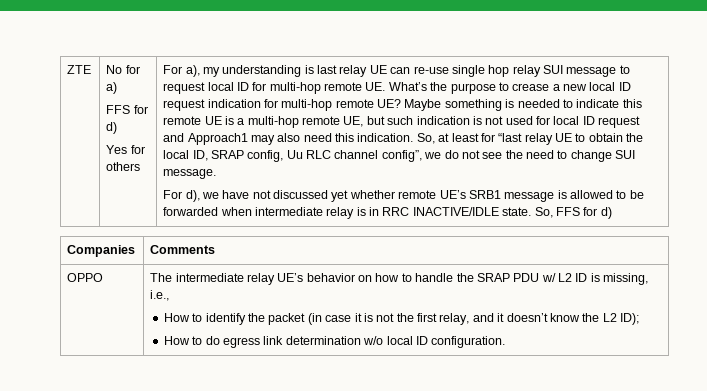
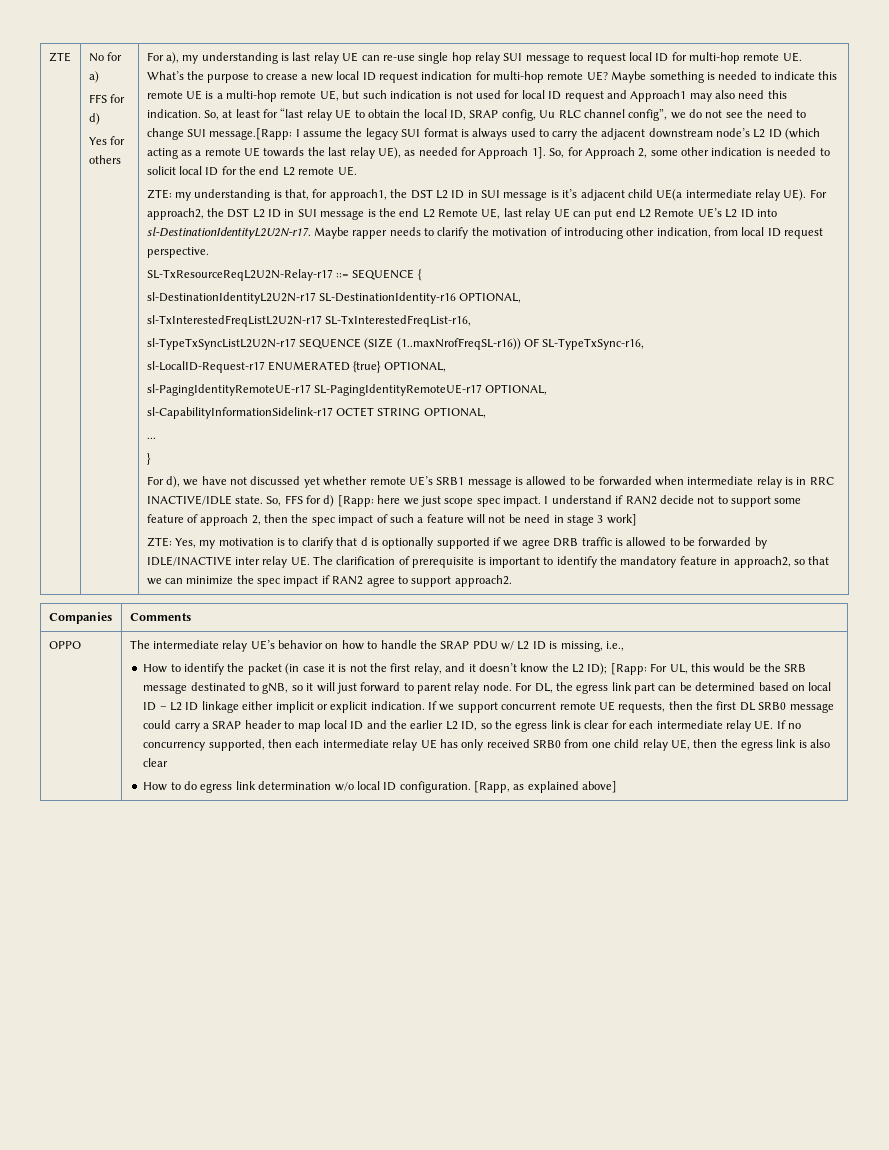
- So, at least for “last relay UE to obtain the local ID, SRAP config, Uu RLC channel config”, we do not see the need to change SUI message.
+ So, at least for “last relay UE to obtain the local ID, SRAP config, Uu RLC channel config”, we do not see the need to change SUI message.[Rapp: I assume the legacy SUI format is always used to carry the adjacent downstream node’s L2 ID (which acting as a remote UE towards the last relay UE), as needed for Approach 1]. So, for Approach 2, some other indication is needed to solicit local ID for the end L2 remote UE.
+ ZTE: my understanding is that, for approach1, the DST L2 ID in SUI message is it’s adjacent child UE(a intermediate relay UE). For approach2, the DST L2 ID in SUI message is the end L2 Remote UE, last relay UE can put end L2 Remote UE’s L2 ID into sl-DestinationIdentityL2U2N-r17. Maybe rapper needs to clarify the motivation of introducing other indication, from local ID request perspective.
+ SL-TxResourceReqL2U2N-Relay-r17 ::= SEQUENCE {
+ sl-DestinationIdentityL2U2N-r17 SL-DestinationIdentity-r16 OPTIONAL,
+ sl-TxInterestedFreqListL2U2N-r17 SL-TxInterestedFreqList-r16,
+ sl-TypeTxSyncListL2U2N-r17 SEQUENCE (SIZE (1..maxNrofFreqSL-r16)) OF SL-TypeTxSync-r16,
+ sl-LocalID-Request-r17 ENUMERATED {true} OPTIONAL,
+ sl-PagingIdentityRemoteUE-r17 SL-PagingIdentityRemoteUE-r17 OPTIONAL,
+ sl-CapabilityInformationSidelink-r17 OCTET STRING OPTIONAL,
+ ...
+ }
- So, FFS for d)
+ So, FFS for d) [Rapp: here we just scope spec impact. I understand if RAN2 decide not to support some feature of approach 2, then the spec impact of such a feature will not be need in stage 3 work]
+ ZTE: Yes, my motivation is to clarify that d is optionally supported if we agree DRB traffic is allowed to be forwarded by IDLE/INACTIVE inter relay UE. The clarification of prerequisite is important to identify the mandatory feature in approach2, so that we can minimize the spec impact if RAN2 agree to support approach2.
- How to identify the packet (in case it is not the first relay, and it doesn’t know the L2 ID);
+ How to identify the packet (in case it is not the first relay, and it doesn’t know the L2 ID); [Rapp: For UL, this would be the SRB message destinated to gNB, so it will just forward to parent relay node. For DL, the egress link part can be determined based on local ID – L2 ID linkage either implicit or explicit indication. If we support concurrent remote UE requests, then the first DL SRB0 message could carry a SRAP header to map local ID and the earlier L2 ID, so the egress link is clear for each intermediate relay UE. If no concurrency supported, then each intermediate relay UE has only received SRB0 from one child relay UE, then the egress link is also clear
+ [Rapp, as explained above]

